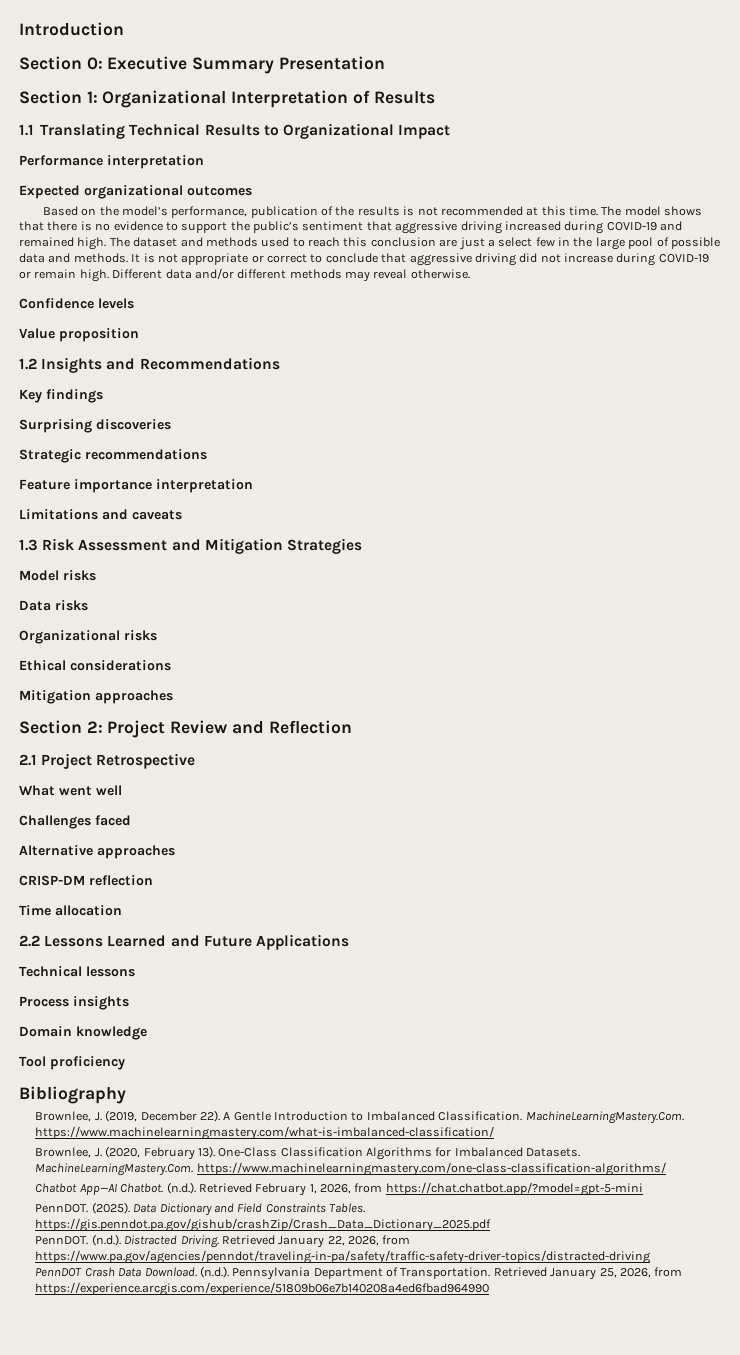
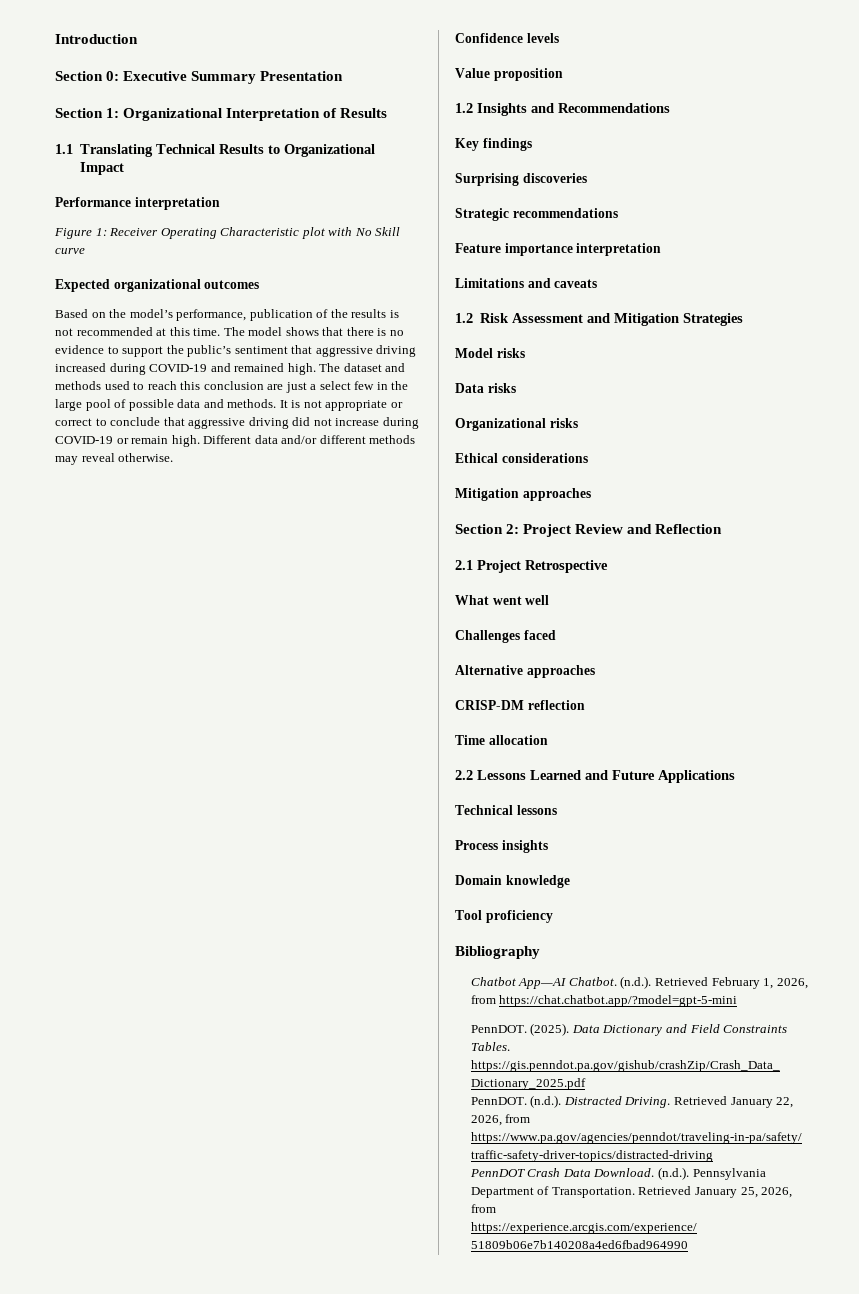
+ Figure 1: Receiver Operating Characteristic plot with No Skill curve
- 1.3 Risk Assessment and Mitigation Strategies
+ 1.2 Risk Assessment and Mitigation Strategies
- Brownlee, J. (2019, December 22). A Gentle Introduction to Imbalanced Classification. MachineLearningMastery.Com. https://www.machinelearningmastery.com/what-is-imbalanced-classification/
- Brownlee, J. (2020, February 13). One-Class Classification Algorithms for Imbalanced Datasets. MachineLearningMastery.Com. https://www.machinelearningmastery.com/one-class-classification-algorithms/

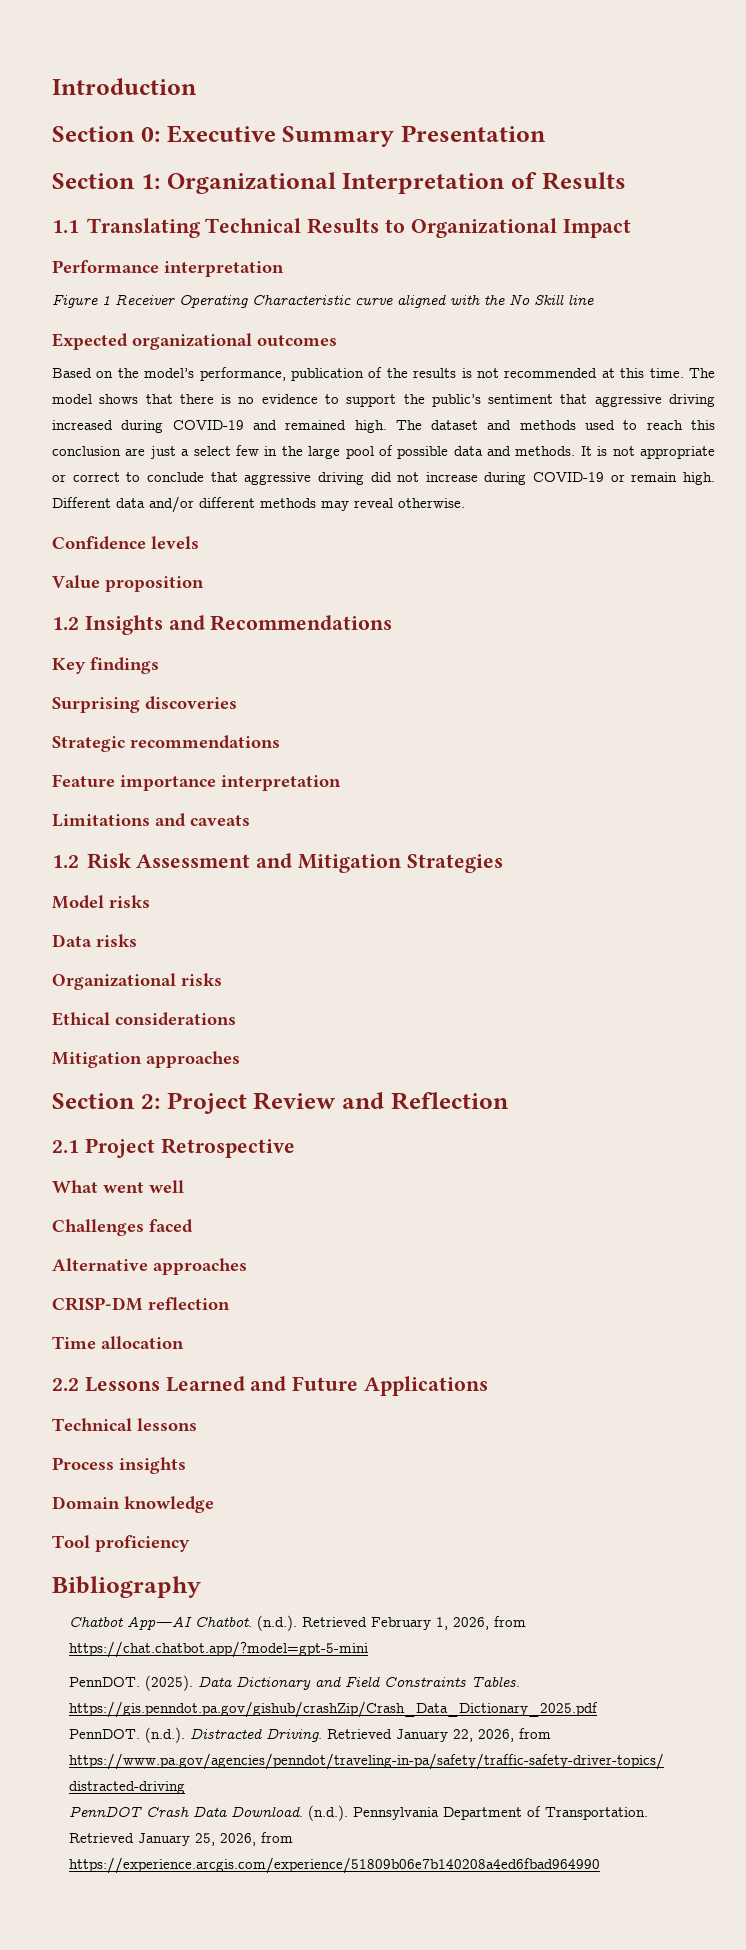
- Figure 1: Receiver Operating Characteristic plot with No Skill curve
+ Figure 1 Receiver Operating Characteristic curve aligned with the No Skill line

